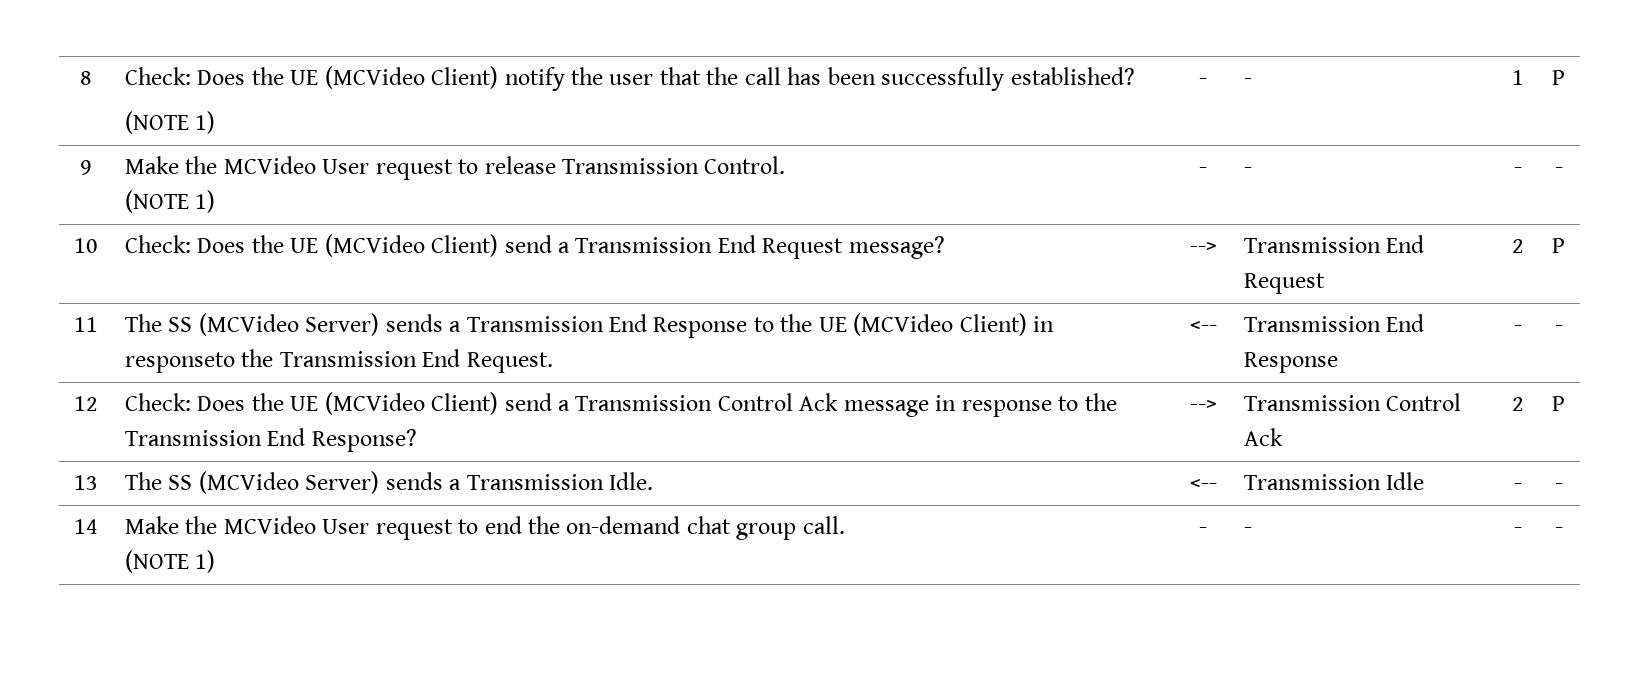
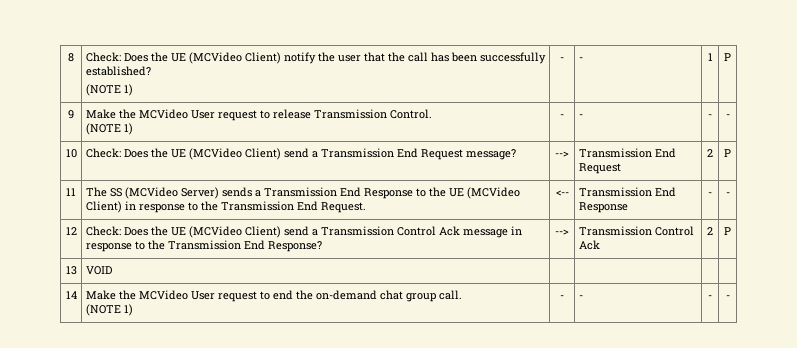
- 11 | The SS (MCVideo Server) sends a Transmission End Response to the UE (MCVideo Client) in responseto the Transmission End Request. | <-- | Transmission End Response | - | -
+ 11 | The SS (MCVideo Server) sends a Transmission End Response to the UE (MCVideo Client) in response to the Transmission End Request. | <-- | Transmission End Response | - | -
- 13 | The SS (MCVideo Server) sends a Transmission Idle. | <-- | Transmission Idle | - | -
+ 13 | VOID | | | |

